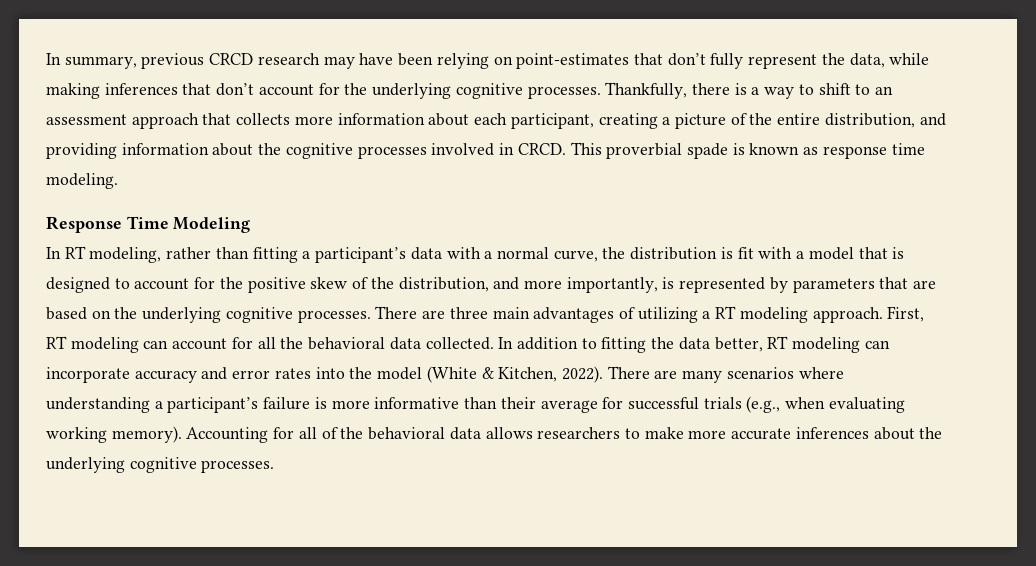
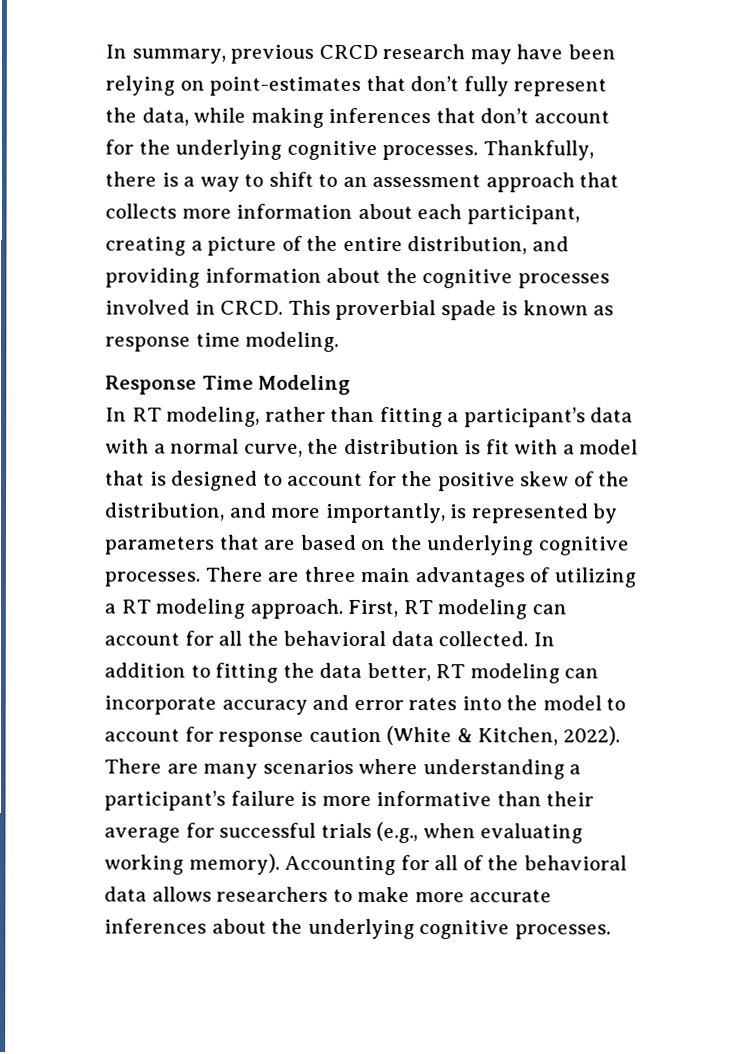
- In addition to fitting the data better, RT modeling can incorporate accuracy and error rates into the model (White & Kitchen, 2022).
+ In addition to fitting the data better, RT modeling can incorporate accuracy and error rates into the model to account for response caution (White & Kitchen, 2022).

